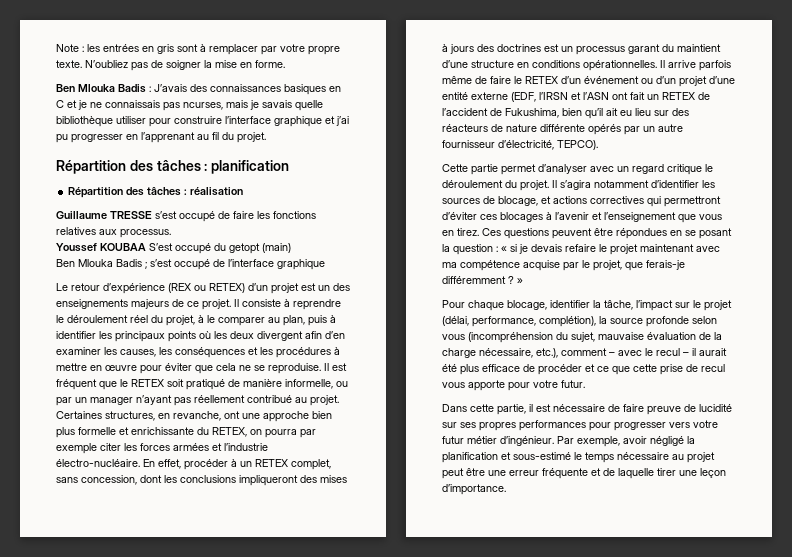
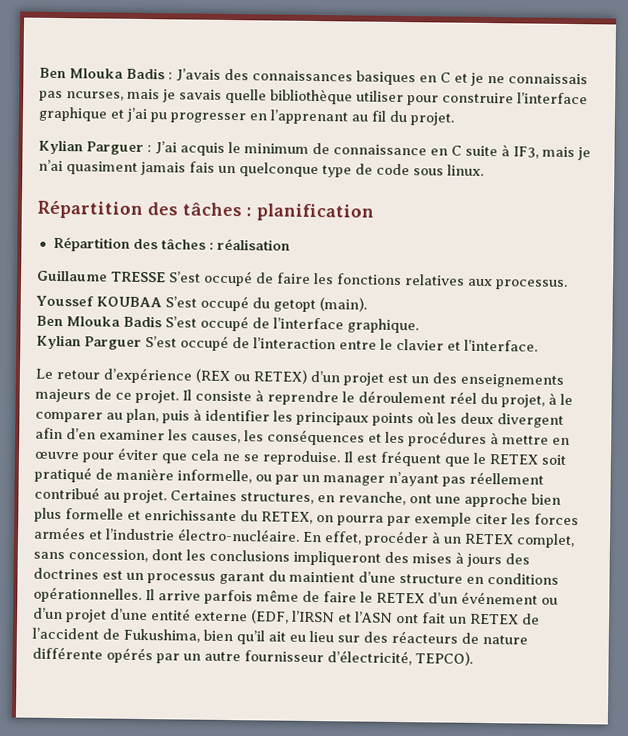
- Note : les entrées en gris sont à remplacer par votre propre texte. N’oubliez pas de soigner la mise en forme.
+ Kylian Parguer : J’ai acquis le minimum de connaissance en C suite à IF3, mais je n’ai quasiment jamais fais un quelconque type de code sous linux.
- Guillaume TRESSE s’est occupé de faire les fonctions relatives aux processus.
+ Guillaume TRESSE S’est occupé de faire les fonctions relatives aux processus.
- Youssef KOUBAA S’est occupé du getopt (main)
- Ben Mlouka Badis ; s’est occupé de l’interface graphique
+ Youssef KOUBAA S’est occupé du getopt (main).
+ Ben Mlouka Badis S’est occupé de l’interface graphique.
+ Kylian Parguer S’est occupé de l’interaction entre le clavier et l’interface.
- Cette partie permet d’analyser avec un regard critique le déroulement du projet. Il s’agira notamment d’identifier les sources de blocage, et actions correctives qui permettront d’éviter ces blocages à l’avenir et l’enseignement que vous en tirez. Ces questions peuvent être répondues en se posant la question : « si je devais refaire le projet maintenant avec ma compétence acquise par le projet, que ferais-je différemment ? »
- Pour chaque blocage, identifier la tâche, l’impact sur le projet (délai, performance, complétion), la source profonde selon vous (incompréhension du sujet, mauvaise évaluation de la charge nécessaire, etc.), comment – avec le recul – il aurait été plus efficace de procéder et ce que cette prise de recul vous apporte pour votre futur.
- Dans cette partie, il est nécessaire de faire preuve de lucidité sur ses propres performances pour progresser vers votre futur métier d’ingénieur. Par exemple, avoir négligé la planification et sous-estimé le temps nécessaire au projet peut être une erreur fréquente et de laquelle tirer une leçon d’importance.

